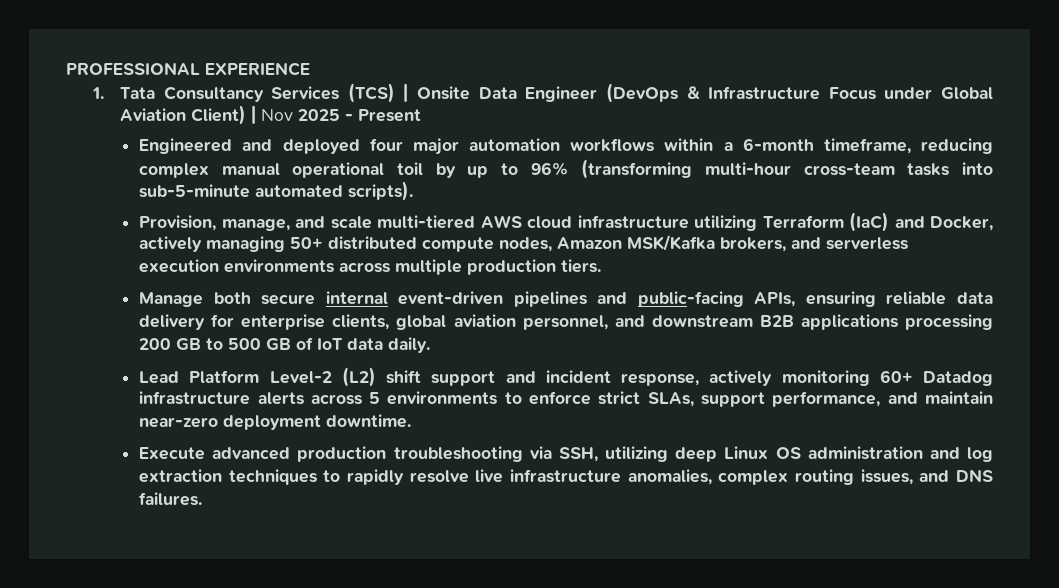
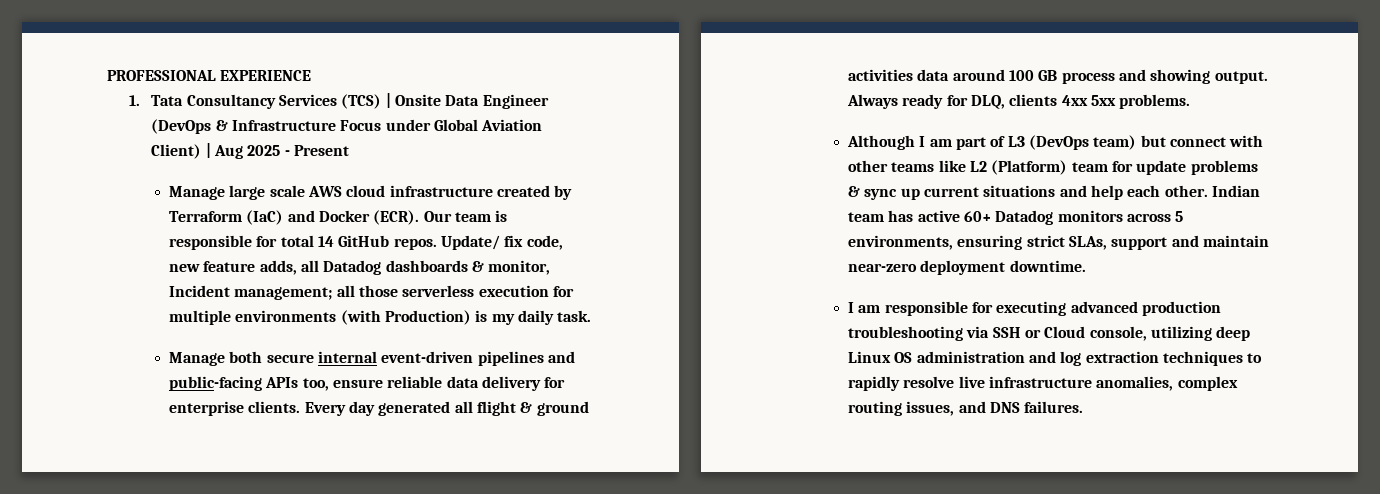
- 1. Tata Consultancy Services (TCS) | Onsite Data Engineer (DevOps & Infrastructure Focus under Global Aviation Client) | Nov 2025 - Present
+ 1. Tata Consultancy Services (TCS) | Onsite Data Engineer (DevOps & Infrastructure Focus under Global Aviation Client) | Aug 2025 - Present
- Engineered and deployed four major automation workflows within a 6-month timeframe, reducing complex manual operational toil by up to 96% (transforming multi-hour cross-team tasks into sub-5-minute automated scripts).
- Provision, manage, and scale multi-tiered AWS cloud infrastructure utilizing Terraform (IaC) and Docker, actively managing 50+ distributed compute nodes, Amazon MSK/Kafka brokers, and serverless execution environments across multiple production tiers.
+ Manage large scale AWS cloud infrastructure created by Terraform (IaC) and Docker (ECR). Our team is responsible for total 14 GitHub repos. Update/ fix code, new feature adds, all Datadog dashboards & monitor, Incident management; all those serverless execution for multiple environments (with Production) is my daily task.
- Manage both secure internal event-driven pipelines and public-facing APIs, ensuring reliable data delivery for enterprise clients, global aviation personnel, and downstream B2B applications processing 200 GB to 500 GB of IoT data daily.
- Lead Platform Level-2 (L2) shift support and incident response, actively monitoring 60+ Datadog infrastructure alerts across 5 environments to enforce strict SLAs, support performance, and maintain near-zero deployment downtime.
+ Manage both secure internal event-driven pipelines and public-facing APIs too, ensure reliable data delivery for enterprise clients. Every day generated all flight & ground activities data around 100 GB process and showing output. Always ready for DLQ, clients 4xx 5xx problems.
+ Although I am part of L3 (DevOps team) but connect with other teams like L2 (Platform) team for update problems & sync up current situations and help each other. Indian team has active 60+ Datadog monitors across 5 environments, ensuring strict SLAs, support and maintain near-zero deployment downtime.
- Execute advanced production troubleshooting via SSH, utilizing deep Linux OS administration and log extraction techniques to rapidly resolve live infrastructure anomalies, complex routing issues, and DNS failures.
+ I am responsible for executing advanced production troubleshooting via SSH or Cloud console, utilizing deep Linux OS administration and log extraction techniques to rapidly resolve live infrastructure anomalies, complex routing issues, and DNS failures.

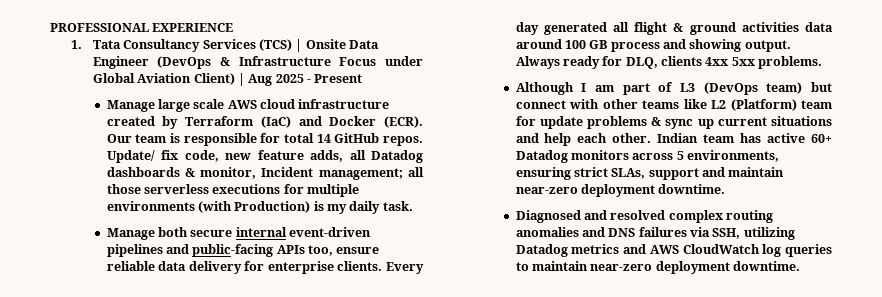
- Update/ fix code, new feature adds, all Datadog dashboards & monitor, Incident management; all those serverless execution for multiple environments (with Production) is my daily task.
+ Update/ fix code, new feature adds, all Datadog dashboards & monitor, Incident management; all those serverless executions for multiple environments (with Production) is my daily task.
- I am responsible for executing advanced production troubleshooting via SSH or Cloud console, utilizing deep Linux OS administration and log extraction techniques to rapidly resolve live infrastructure anomalies, complex routing issues, and DNS failures.
+ Diagnosed and resolved complex routing anomalies and DNS failures via SSH, utilizing Datadog metrics and AWS CloudWatch log queries to maintain near-zero deployment downtime.

